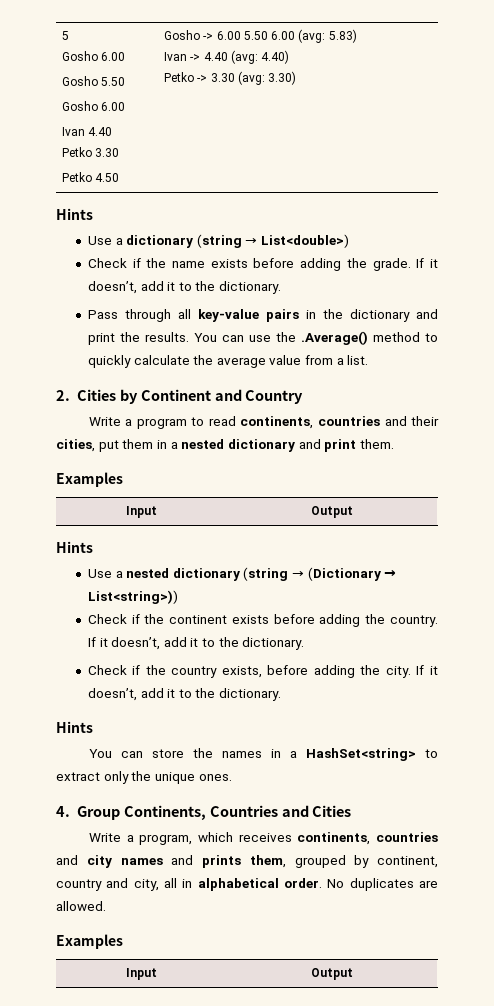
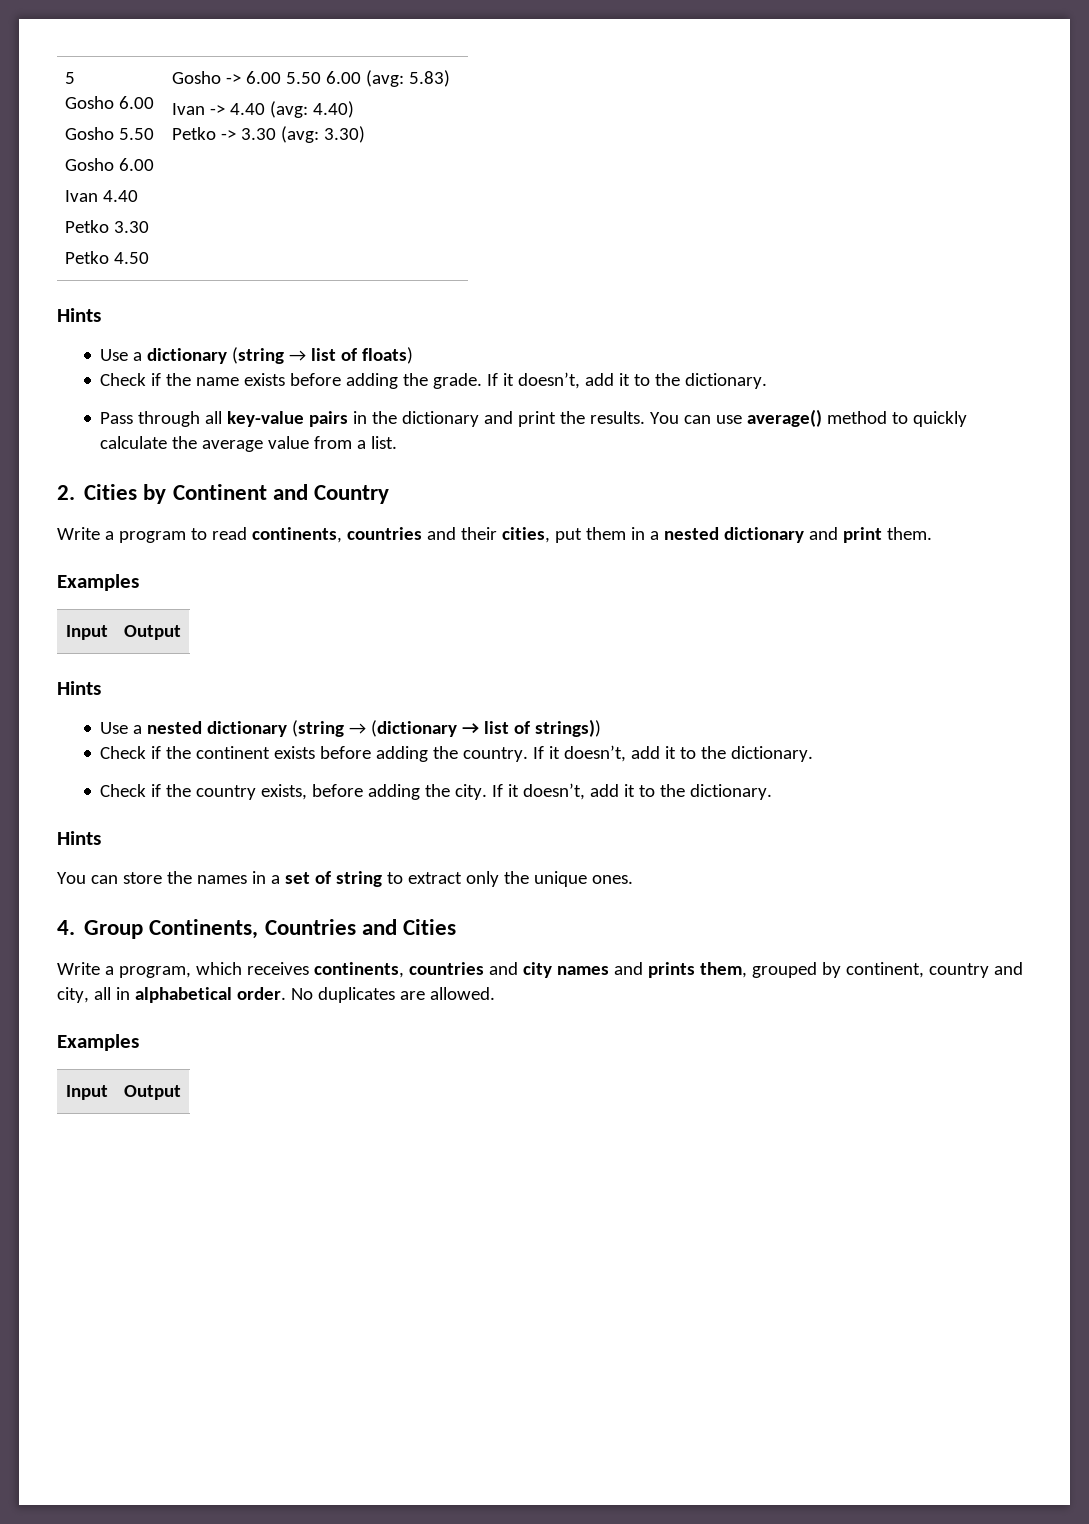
- Use a dictionary (string → List<double>)
+ Use a dictionary (string → list of floats)
- You can use the .Average() method to quickly calculate the average value from a list.
+ You can use average() method to quickly calculate the average value from a list.
- Use a nested dictionary (string → (Dictionary → List<string>))
+ Use a nested dictionary (string → (dictionary → list of strings))
- You can store the names in a HashSet<string> to extract only the unique ones.
+ You can store the names in a set of string to extract only the unique ones.

